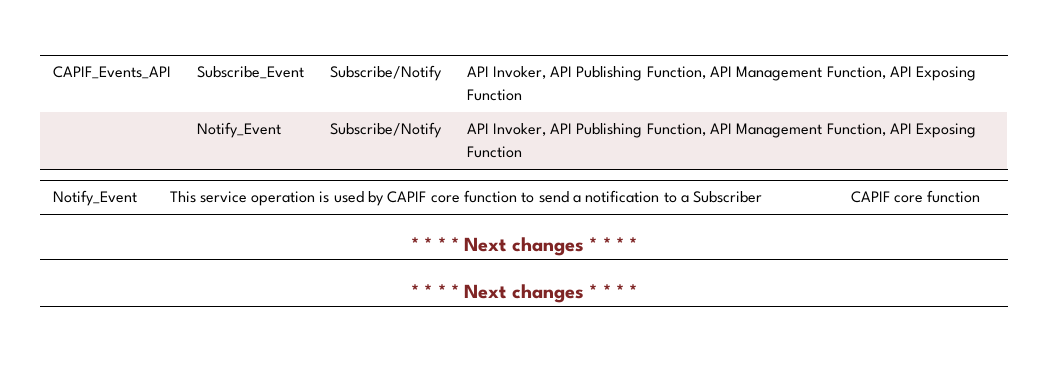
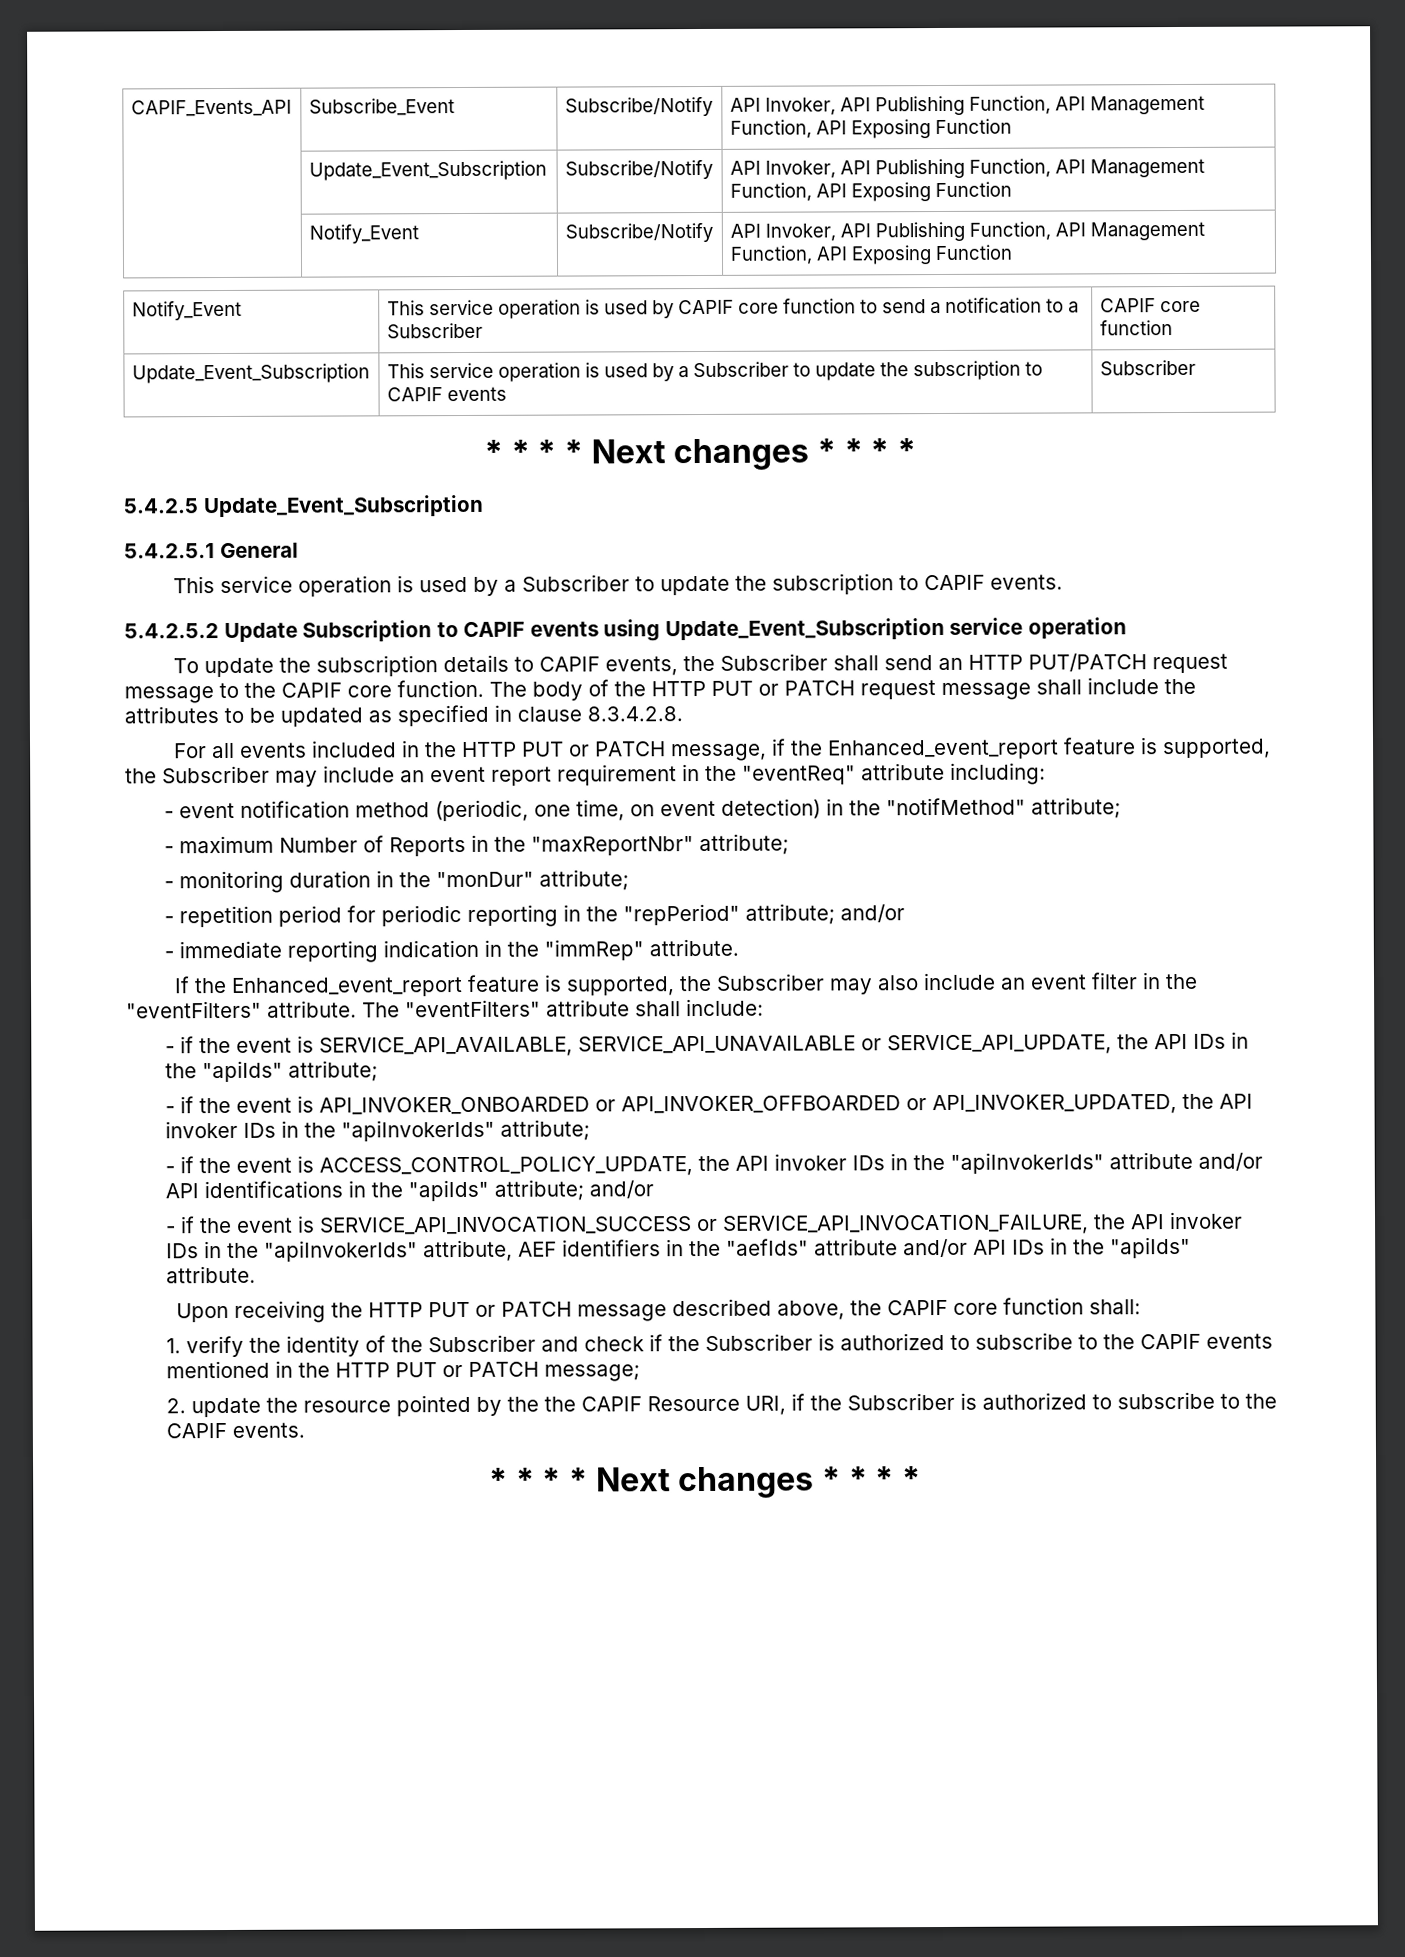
+ | Update_Event_Subscription | Subscribe/Notify | API Invoker, API Publishing Function, API Management Function, API Exposing Function
+ Update_Event_Subscription | This service operation is used by a Subscriber to update the subscription to CAPIF events | Subscriber
+ 5.4.2.5 Update_Event_Subscription
+ 5.4.2.5.1 General
+ This service operation is used by a Subscriber to update the subscription to CAPIF events.
+ 5.4.2.5.2 Update Subscription to CAPIF events using Update_Event_Subscription service operation
+ To update the subscription details to CAPIF events, the Subscriber shall send an HTTP PUT/PATCH request message to the CAPIF core function. The body of the HTTP PUT or PATCH request message shall include the attributes to be updated as specified in clause 8.3.4.2.8.
+ For all events included in the HTTP PUT or PATCH message, if the Enhanced_event_report feature is supported, the Subscriber may include an event report requirement in the "eventReq" attribute including:
+ - event notification method (periodic, one time, on event detection) in the "notifMethod" attribute;
+ - maximum Number of Reports in the "maxReportNbr" attribute;
+ - monitoring duration in the "monDur" attribute;
+ - repetition period for periodic reporting in the "repPeriod" attribute; and/or
+ - immediate reporting indication in the "immRep" attribute.
+ If the Enhanced_event_report feature is supported, the Subscriber may also include an event filter in the "eventFilters" attribute. The "eventFilters" attribute shall include:
+ - if the event is SERVICE_API_AVAILABLE, SERVICE_API_UNAVAILABLE or SERVICE_API_UPDATE, the API IDs in the "apiIds" attribute;
+ - if the event is API_INVOKER_ONBOARDED or API_INVOKER_OFFBOARDED or API_INVOKER_UPDATED, the API invoker IDs in the "apiInvokerIds" attribute;
+ - if the event is ACCESS_CONTROL_POLICY_UPDATE, the API invoker IDs in the "apiInvokerIds" attribute and/or API identifications in the "apiIds" attribute; and/or
+ - if the event is SERVICE_API_INVOCATION_SUCCESS or SERVICE_API_INVOCATION_FAILURE, the API invoker IDs in the "apiInvokerIds" attribute, AEF identifiers in the "aefIds" attribute and/or API IDs in the "apiIds" attribute.
+ Upon receiving the HTTP PUT or PATCH message described above, the CAPIF core function shall:
+ 1. verify the identity of the Subscriber and check if the Subscriber is authorized to subscribe to the CAPIF events mentioned in the HTTP PUT or PATCH message;
+ 2. update the resource pointed by the the CAPIF Resource URI, if the Subscriber is authorized to subscribe to the CAPIF events.

